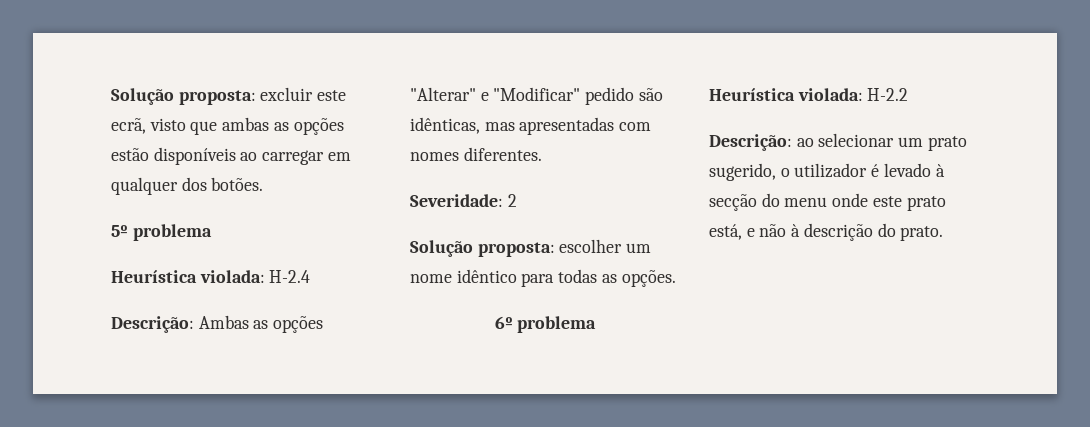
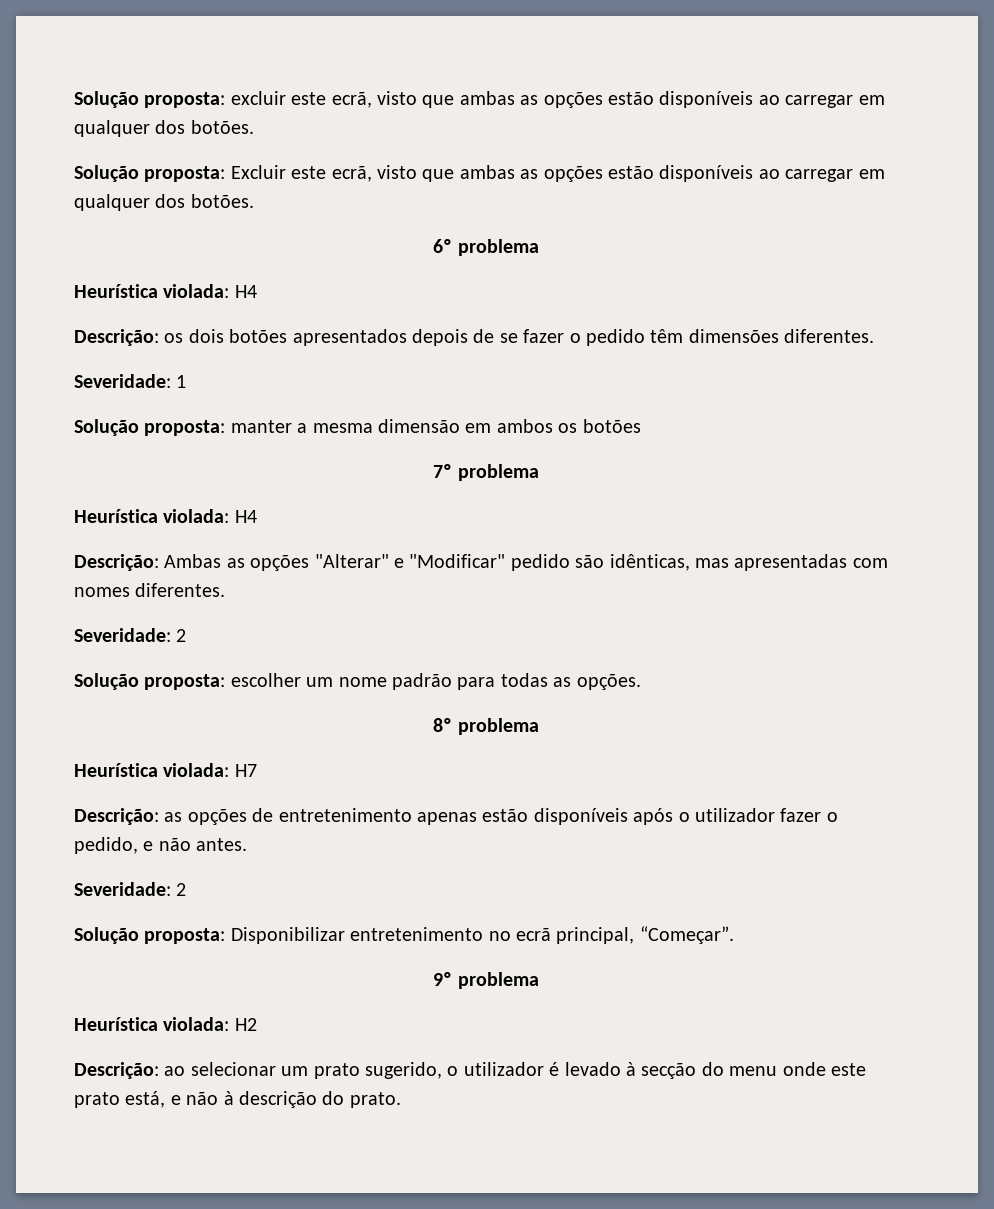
- 5º problema
- Heurística violada: H-2.4
+ Solução proposta: Excluir este ecrã, visto que ambas as opções estão disponíveis ao carregar em qualquer dos botões.
+ 6º problema
+ Heurística violada: H4
+ Descrição: os dois botões apresentados depois de se fazer o pedido têm dimensões diferentes.
+ Severidade: 1
+ Solução proposta: manter a mesma dimensão em ambos os botões
+ 7º problema
+ Heurística violada: H4
- Solução proposta: escolher um nome idêntico para todas as opções.
+ Solução proposta: escolher um nome padrão para todas as opções.
- 6º problema
- Heurística violada: H-2.2
+ 8º problema
+ Heurística violada: H7
+ Descrição: as opções de entretenimento apenas estão disponíveis após o utilizador fazer o pedido, e não antes.
+ Severidade: 2
+ Solução proposta: Disponibilizar entretenimento no ecrã principal, “Começar”.
+ 9º problema
+ Heurística violada: H2

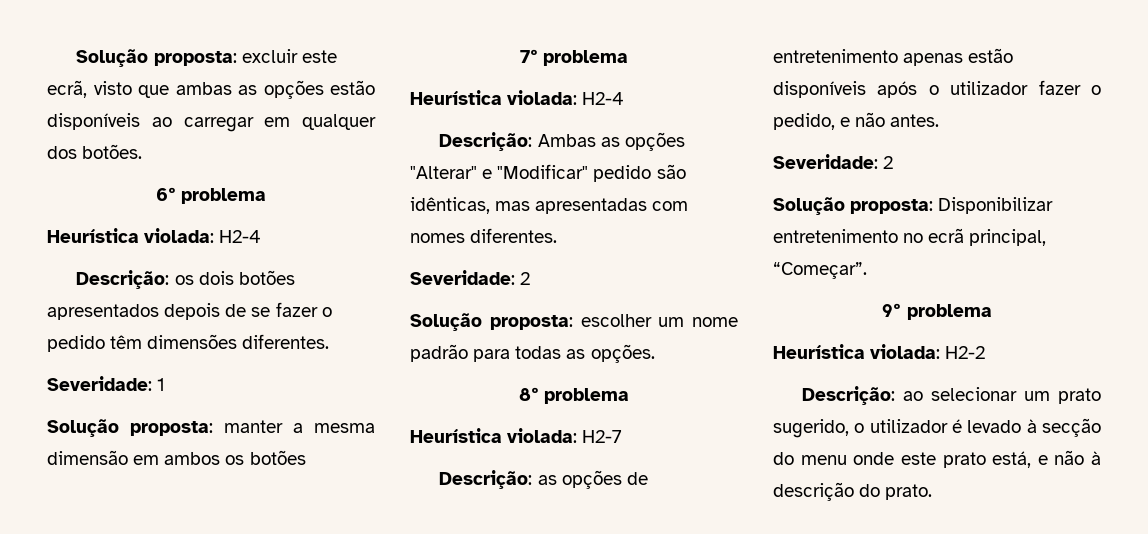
- Solução proposta: Excluir este ecrã, visto que ambas as opções estão disponíveis ao carregar em qualquer dos botões.
  6º problema
- Heurística violada: H4
+ Heurística violada: H2-4
  7º problema
- Heurística violada: H4
+ Heurística violada: H2-4
- Heurística violada: H7
+ Heurística violada: H2-7
- Heurística violada: H2
+ Heurística violada: H2-2

